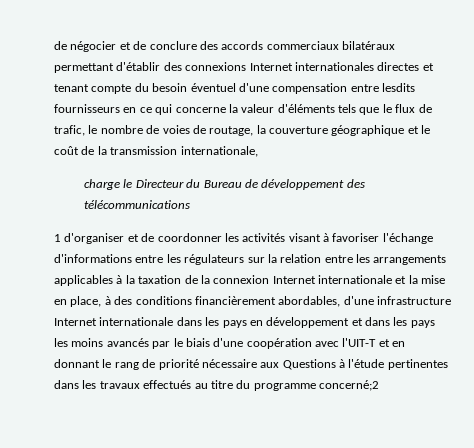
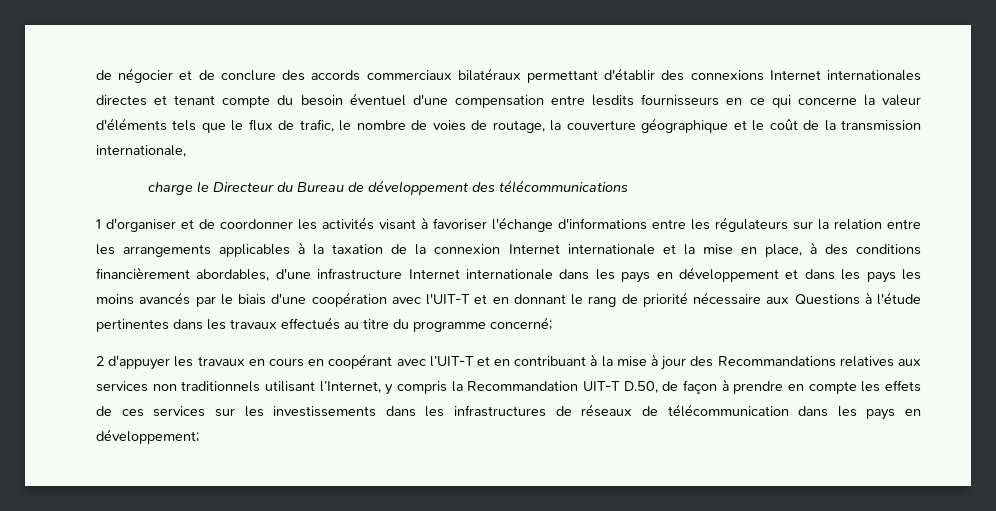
- 1 d'organiser et de coordonner les activités visant à favoriser l'échange d'informations entre les régulateurs sur la relation entre les arrangements applicables à la taxation de la connexion Internet internationale et la mise en place, à des conditions financièrement abordables, d'une infrastructure Internet internationale dans les pays en développement et dans les pays les moins avancés par le biais d'une coopération avec l'UIT-T et en donnant le rang de priorité nécessaire aux Questions à l'étude pertinentes dans les travaux effectués au titre du programme concerné;2
+ 1 d'organiser et de coordonner les activités visant à favoriser l'échange d'informations entre les régulateurs sur la relation entre les arrangements applicables à la taxation de la connexion Internet internationale et la mise en place, à des conditions financièrement abordables, d'une infrastructure Internet internationale dans les pays en développement et dans les pays les moins avancés par le biais d'une coopération avec l'UIT-T et en donnant le rang de priorité nécessaire aux Questions à l'étude pertinentes dans les travaux effectués au titre du programme concerné;
+ 2 d'appuyer les travaux en cours en coopérant avec l’UIT-T et en contribuant à la mise à jour des Recommandations relatives aux services non traditionnels utilisant l’Internet, y compris la Recommandation UIT-T D.50, de façon à prendre en compte les effets de ces services sur les investissements dans les infrastructures de réseaux de télécommunication dans les pays en développement;

